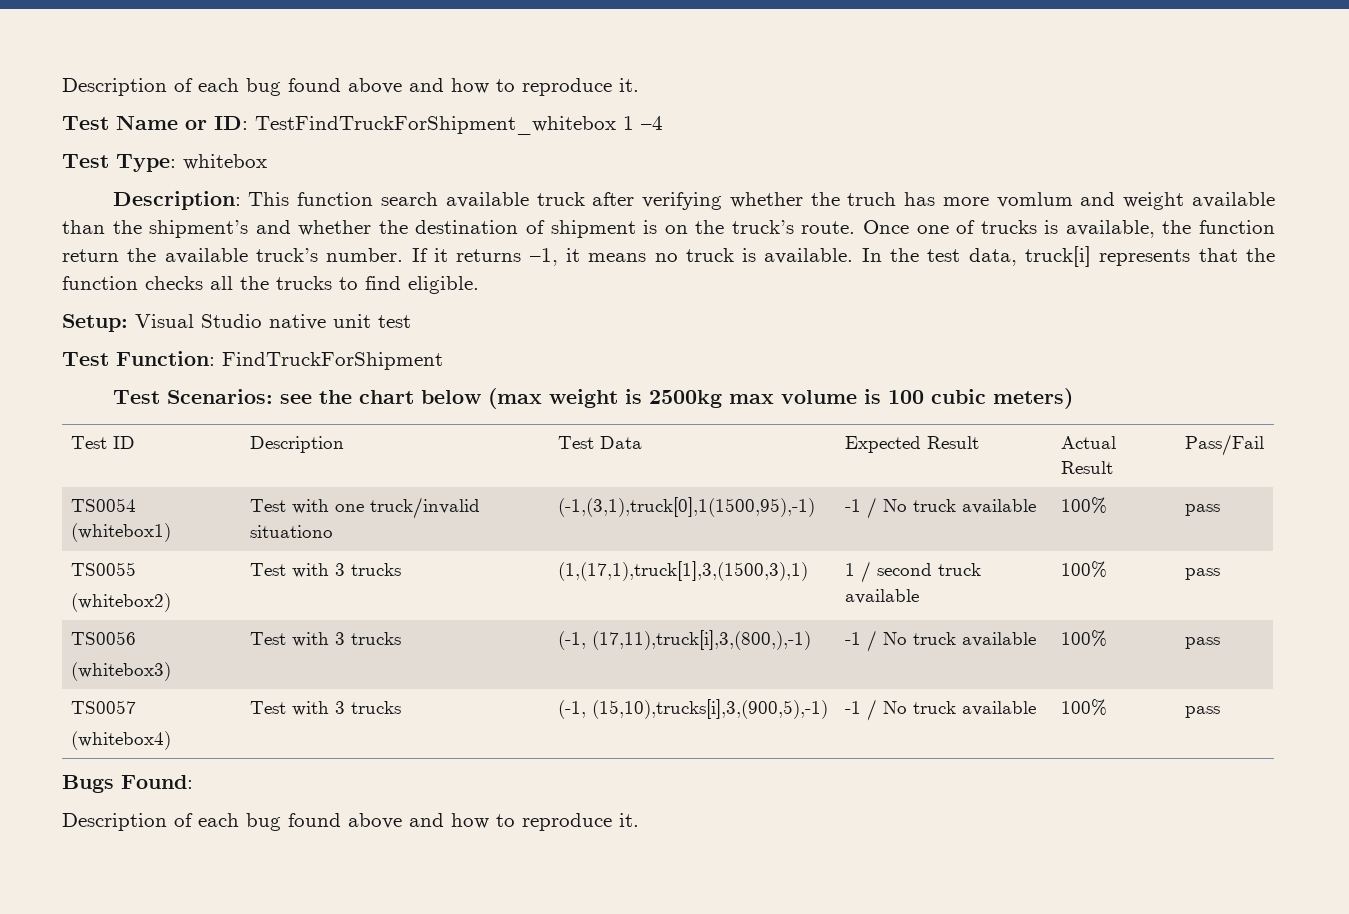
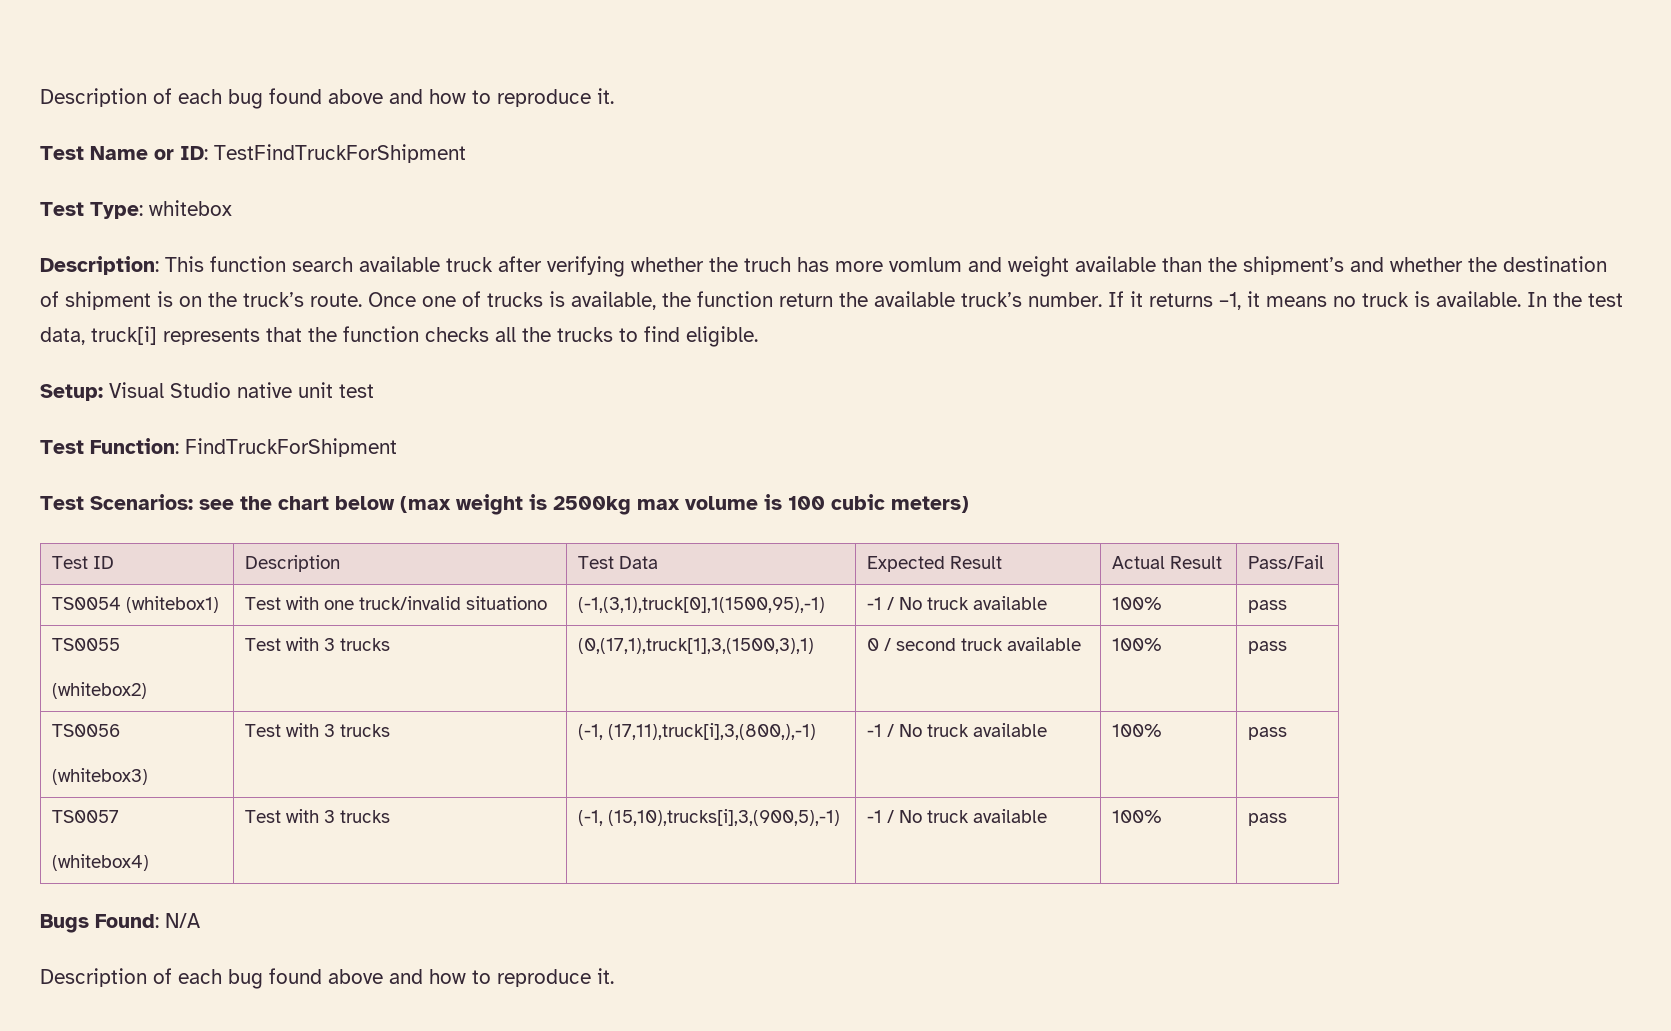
- Test Name or ID: TestFindTruckForShipment_whitebox 1 –4
+ Test Name or ID: TestFindTruckForShipment
  TS0055
- (whitebox2) | Test with 3 trucks | (1,(17,1),truck[1],3,(1500,3),1) | 1 / second truck available | 100% | pass
+ (whitebox2) | Test with 3 trucks | (0,(17,1),truck[1],3,(1500,3),1) | 0 / second truck available | 100% | pass
- Bugs Found:
+ Bugs Found: N/A

